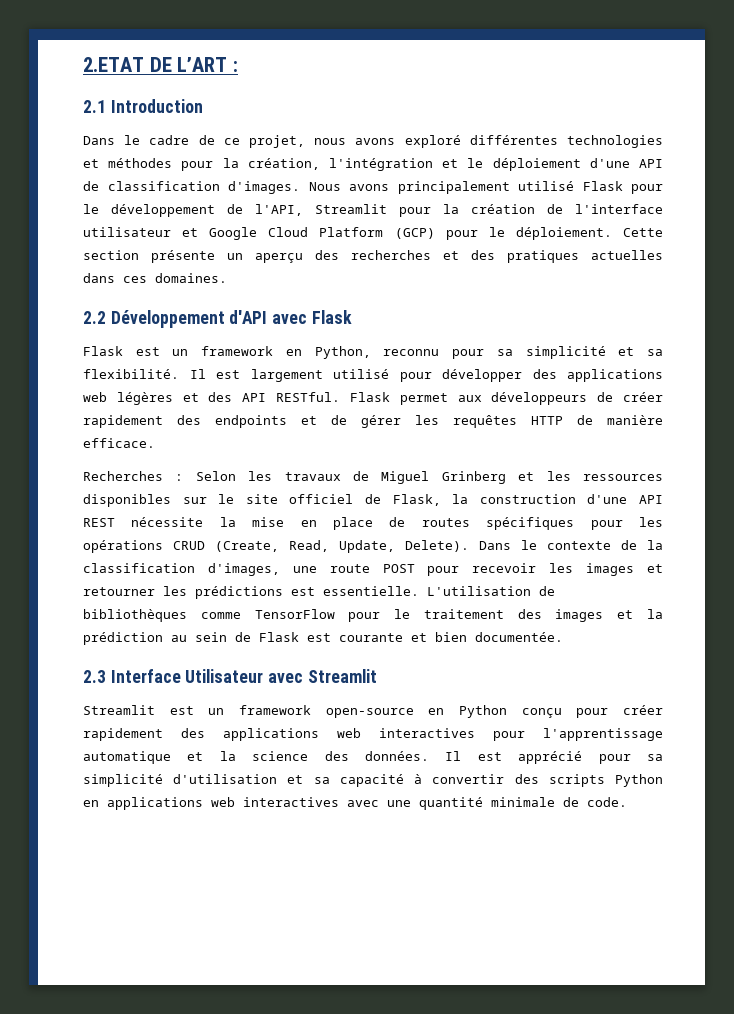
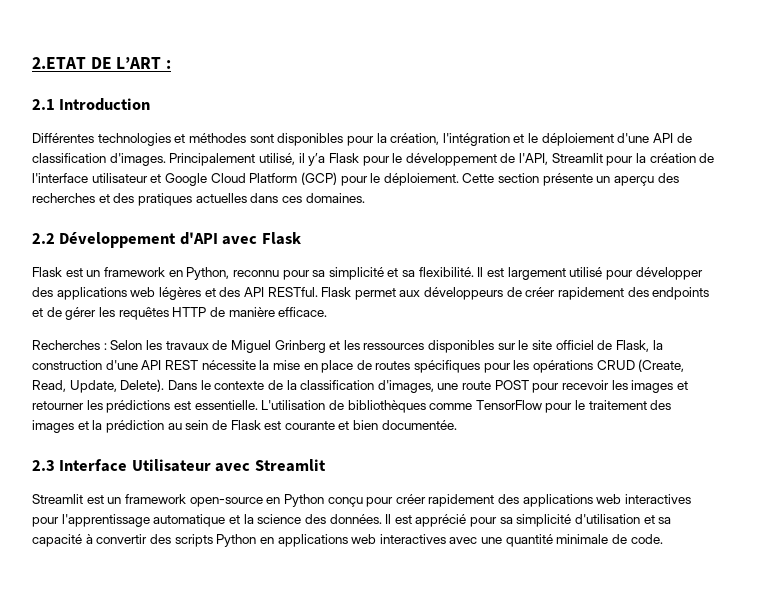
- Dans le cadre de ce projet, nous avons exploré différentes technologies et méthodes pour la création, l'intégration et le déploiement d'une API de classification d'images.
+ Différentes technologies et méthodes sont disponibles pour la création, l'intégration et le déploiement d'une API de classification d'images.
- Nous avons principalement utilisé Flask pour le développement de l'API, Streamlit pour la création de l'interface utilisateur et Google Cloud Platform (GCP) pour le déploiement.
+ Principalement utilisé, il y’a Flask pour le développement de l'API, Streamlit pour la création de l'interface utilisateur et Google Cloud Platform (GCP) pour le déploiement.

